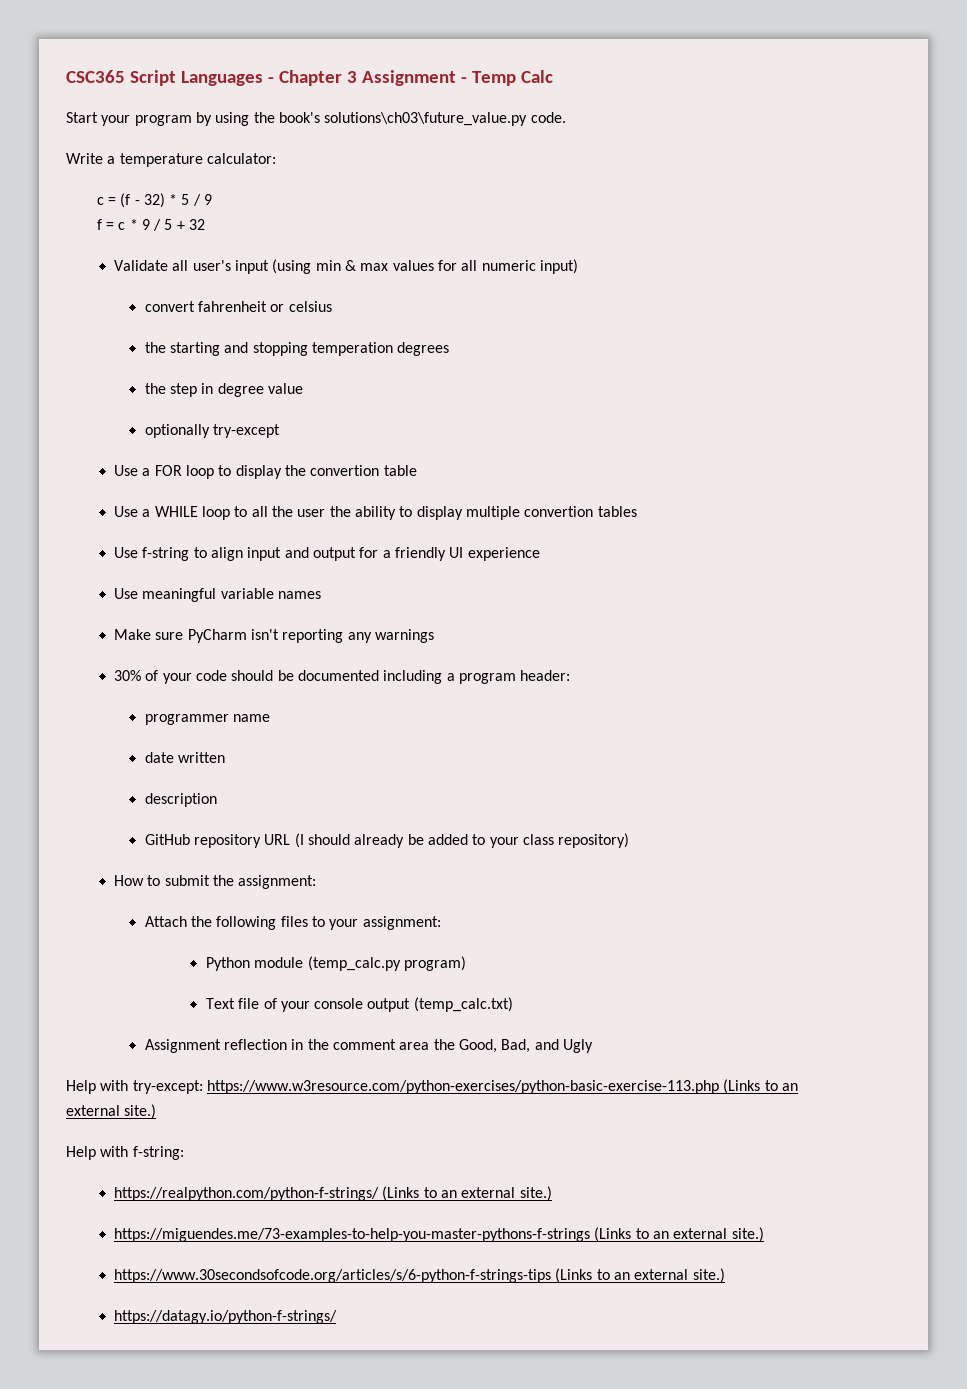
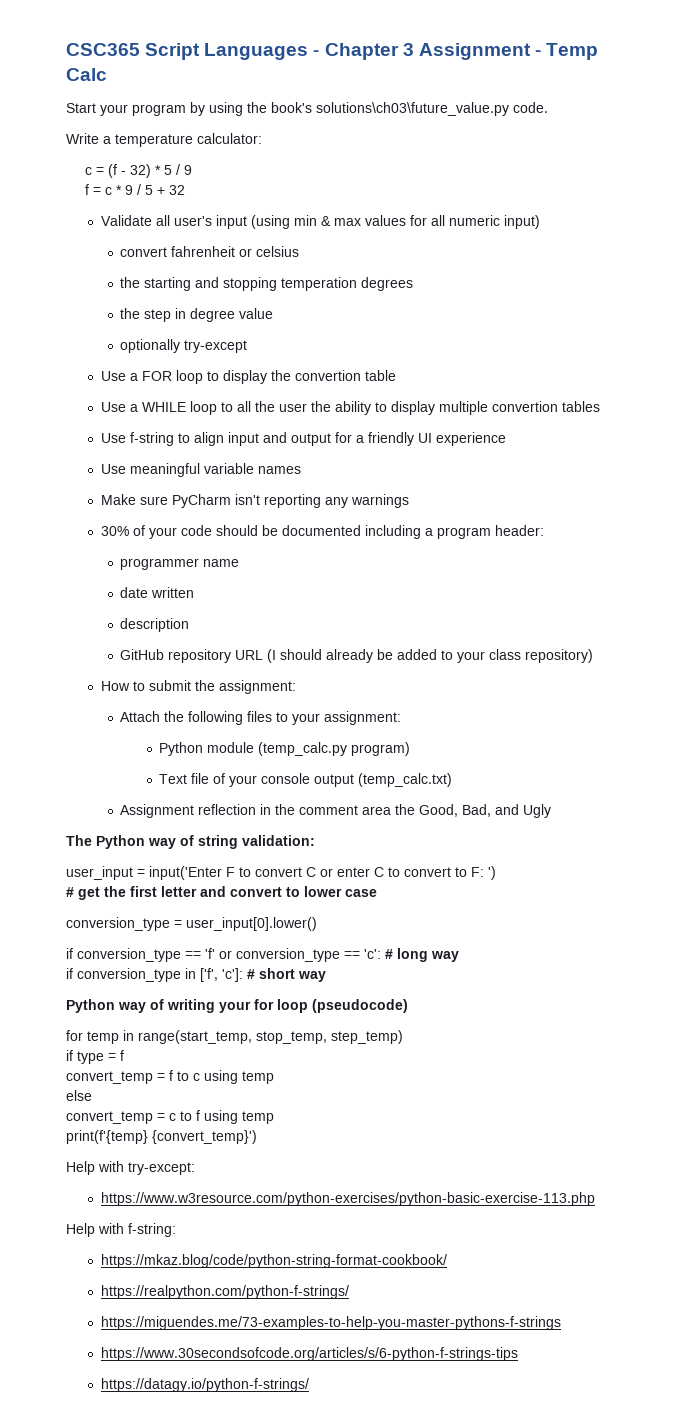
+ The Python way of string validation:
+ user_input = input('Enter F to convert C or enter C to convert to F: ')
+ # get the first letter and convert to lower case
+ conversion_type = user_input[0].lower()
+ if conversion_type == 'f' or conversion_type == 'c': # long way
+ if conversion_type in ['f', 'c']: # short way
+ Python way of writing your for loop (pseudocode)
+ for temp in range(start_temp, stop_temp, step_temp)
+ if type = f
+ convert_temp = f to c using temp
+ else
+ convert_temp = c to f using temp
+ print(f'{temp} {convert_temp}')
- Help with try-except: https://www.w3resource.com/python-exercises/python-basic-exercise-113.php (Links to an external site.)
+ Help with try-except:
+ https://www.w3resource.com/python-exercises/python-basic-exercise-113.php
+ https://mkaz.blog/code/python-string-format-cookbook/
- https://realpython.com/python-f-strings/ (Links to an external site.)
- https://miguendes.me/73-examples-to-help-you-master-pythons-f-strings (Links to an external site.)
- https://www.30secondsofcode.org/articles/s/6-python-f-strings-tips (Links to an external site.)
+ https://realpython.com/python-f-strings/
+ https://miguendes.me/73-examples-to-help-you-master-pythons-f-strings
+ https://www.30secondsofcode.org/articles/s/6-python-f-strings-tips

